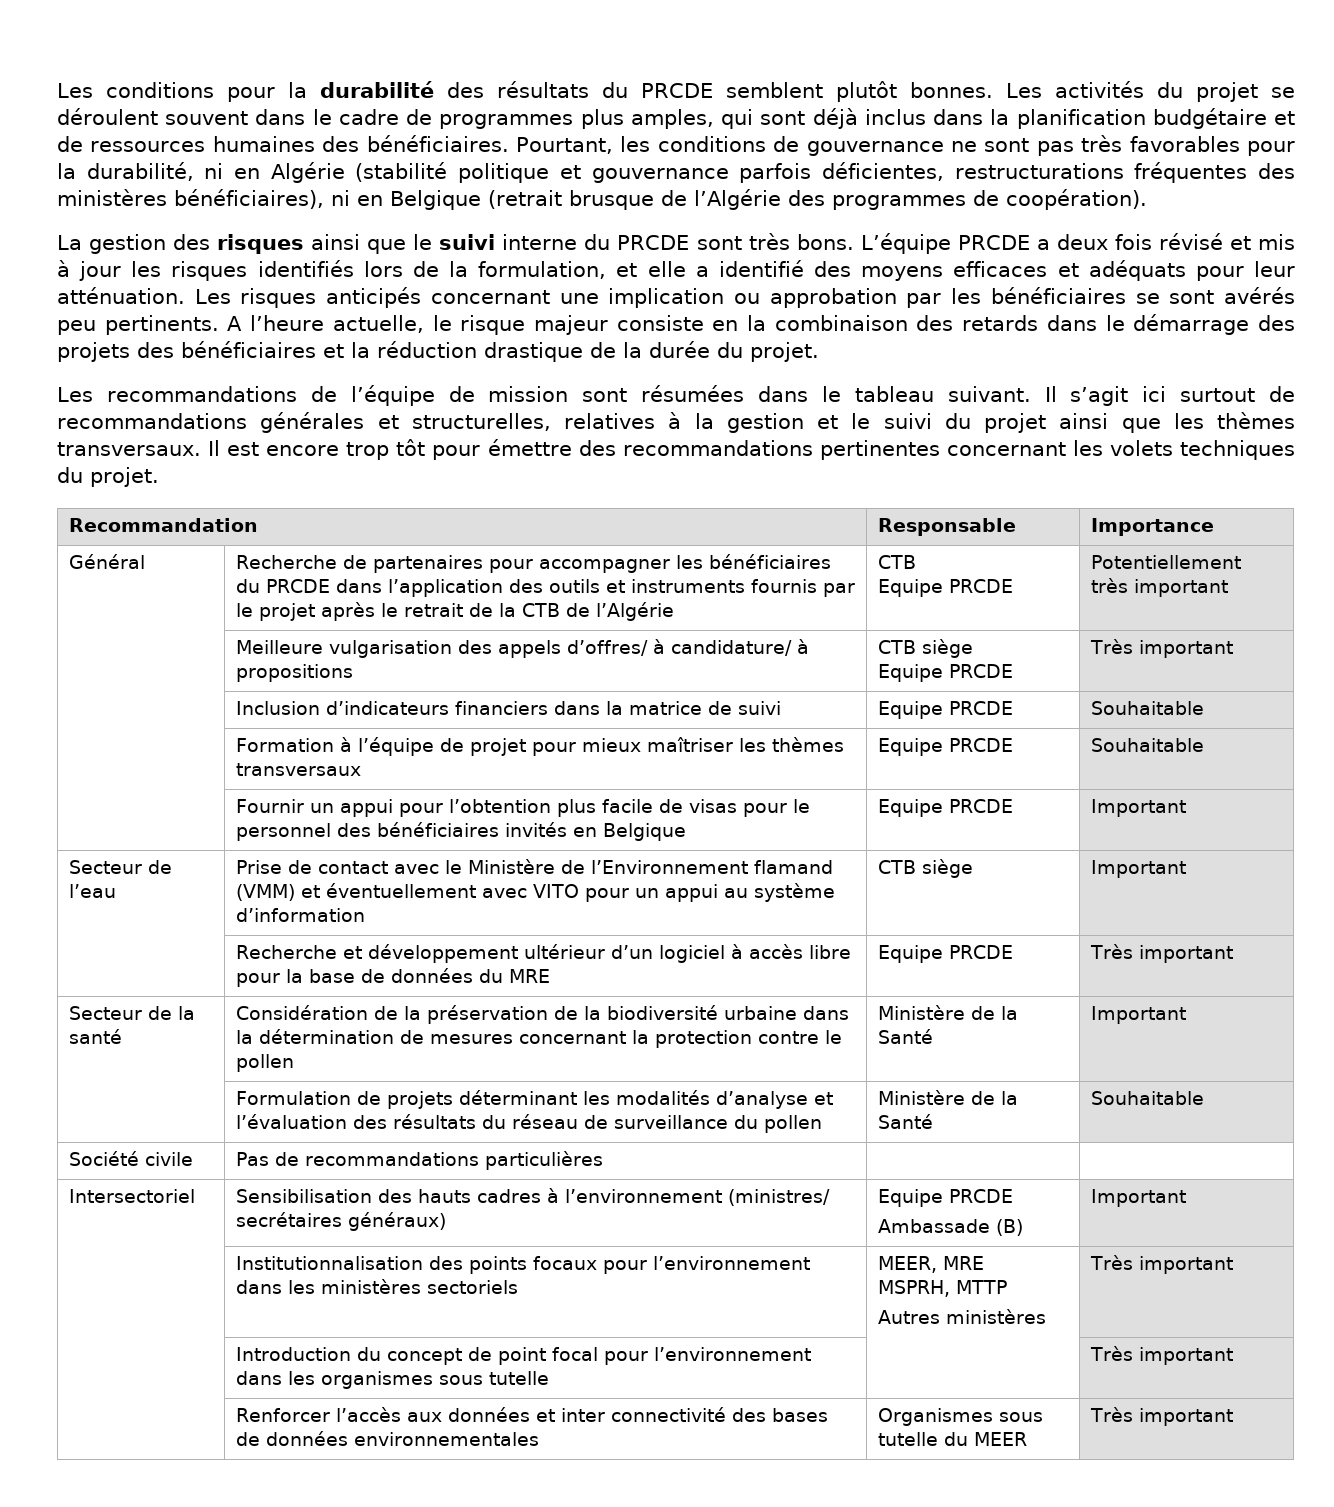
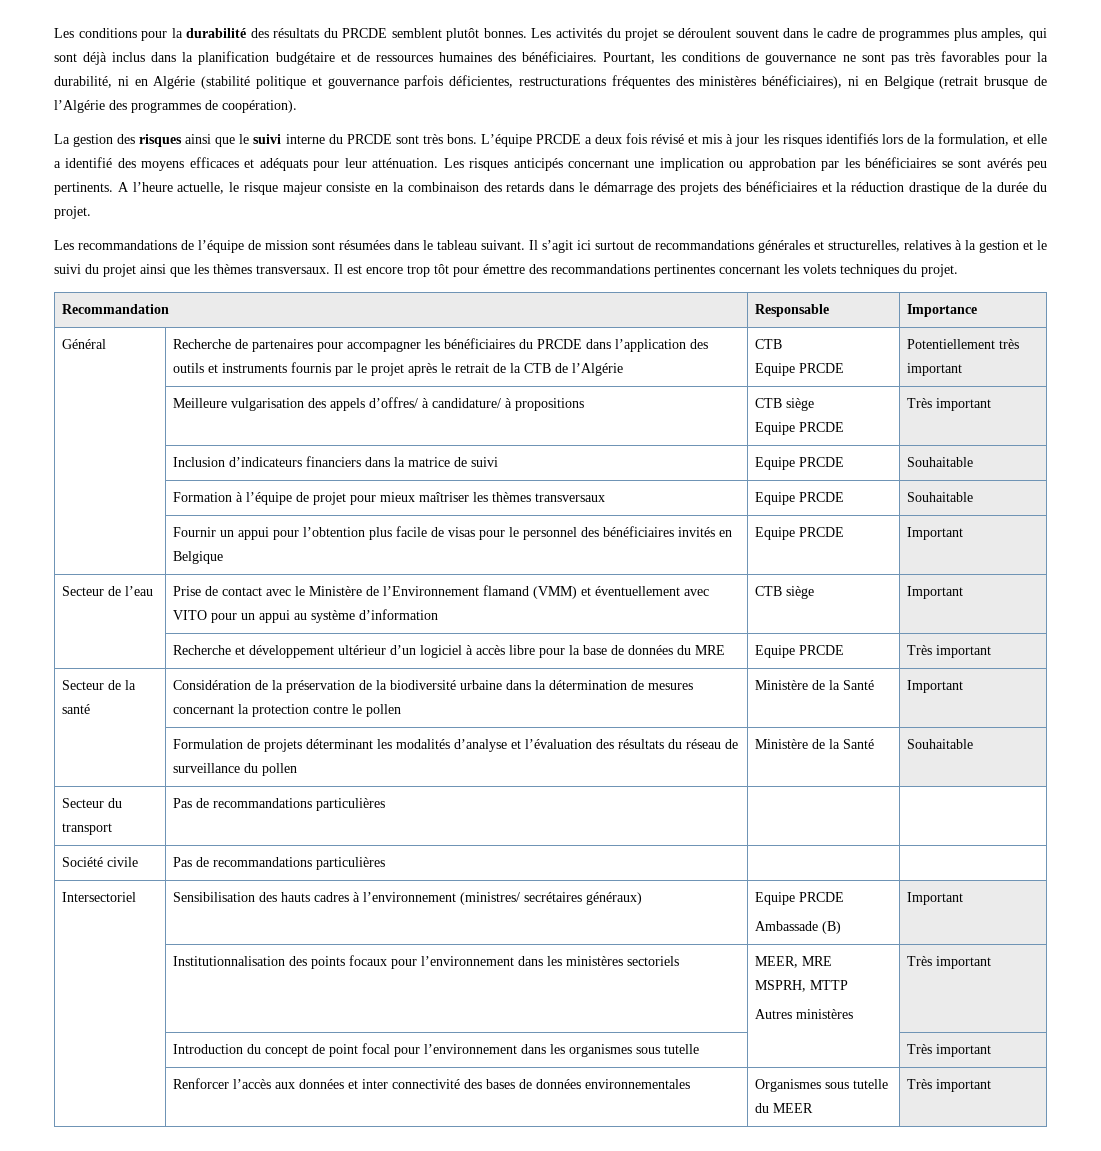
+ Secteur du transport | Pas de recommandations particulières | |

